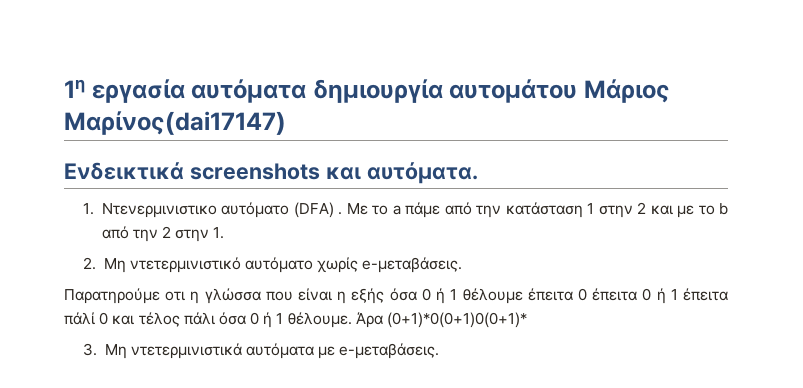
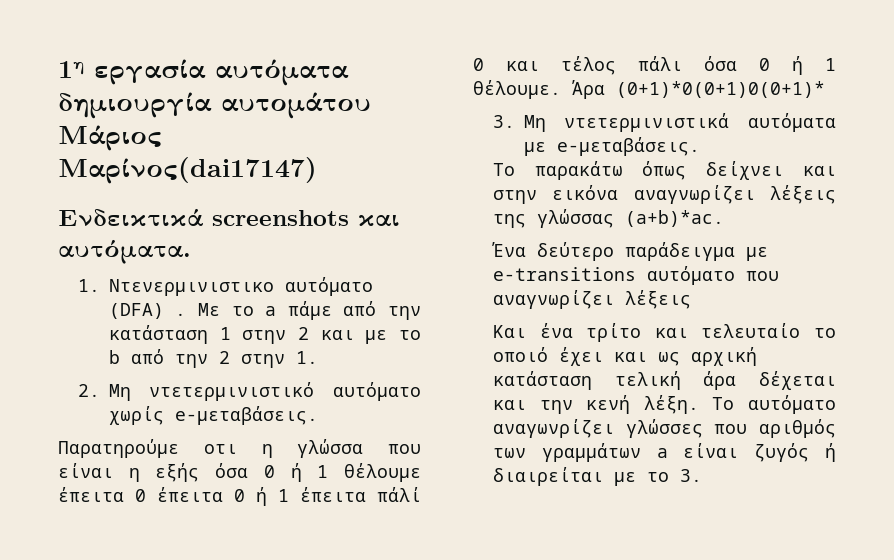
+ Το παρακάτω όπως δείχνει και στην εικόνα αναγνωρίζει λέξεις της γλώσσας (a+b)*ac.
+ Ένα δεύτερο παράδειγμα με e-transitions αυτόματο που αναγνωρίζει λέξεις
+ Και ένα τρίτο και τελευταίο το οποιό έχει και ως αρχική κατάσταση τελική άρα δέχεται και την κενή λέξη. Το αυτόματο αναγωνρίζει γλώσσες που αριθμός των γραμμάτων a είναι ζυγός ή διαιρείται με το 3.

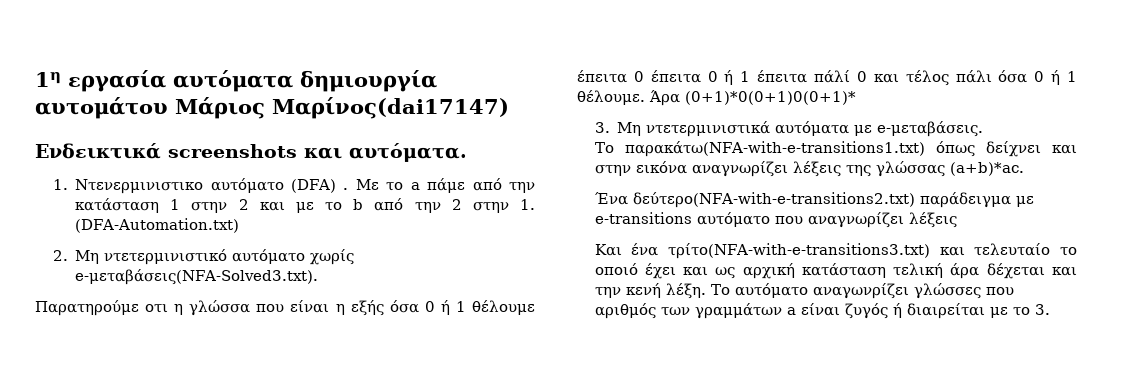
- Με το a πάμε από την κατάσταση 1 στην 2 και με το b από την 2 στην 1.
+ Με το a πάμε από την κατάσταση 1 στην 2 και με το b από την 2 στην 1. (DFA-Automation.txt)
- 2. Μη ντετερμινιστικό αυτόματο χωρίς e-μεταβάσεις.
+ 2. Μη ντετερμινιστικό αυτόματο χωρίς e-μεταβάσεις(NFA-Solved3.txt).
- Το παρακάτω όπως δείχνει και στην εικόνα αναγνωρίζει λέξεις της γλώσσας (a+b)*ac.
+ Το παρακάτω(NFA-with-e-transitions1.txt) όπως δείχνει και στην εικόνα αναγνωρίζει λέξεις της γλώσσας (a+b)*ac.
- Ένα δεύτερο παράδειγμα με e-transitions αυτόματο που αναγνωρίζει λέξεις
+ Ένα δεύτερο(NFA-with-e-transitions2.txt) παράδειγμα με e-transitions αυτόματο που αναγνωρίζει λέξεις
- Και ένα τρίτο και τελευταίο το οποιό έχει και ως αρχική κατάσταση τελική άρα δέχεται και την κενή λέξη.
+ Και ένα τρίτο(NFA-with-e-transitions3.txt) και τελευταίο το οποιό έχει και ως αρχική κατάσταση τελική άρα δέχεται και την κενή λέξη.

